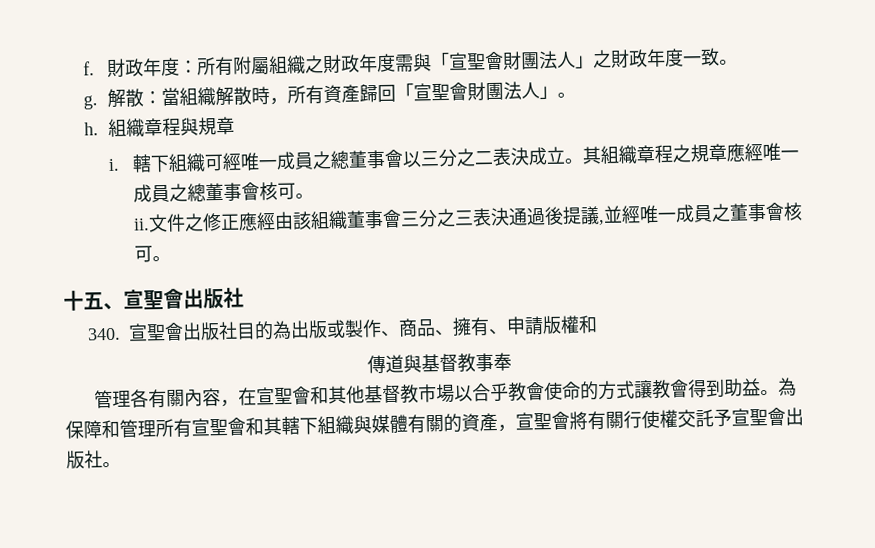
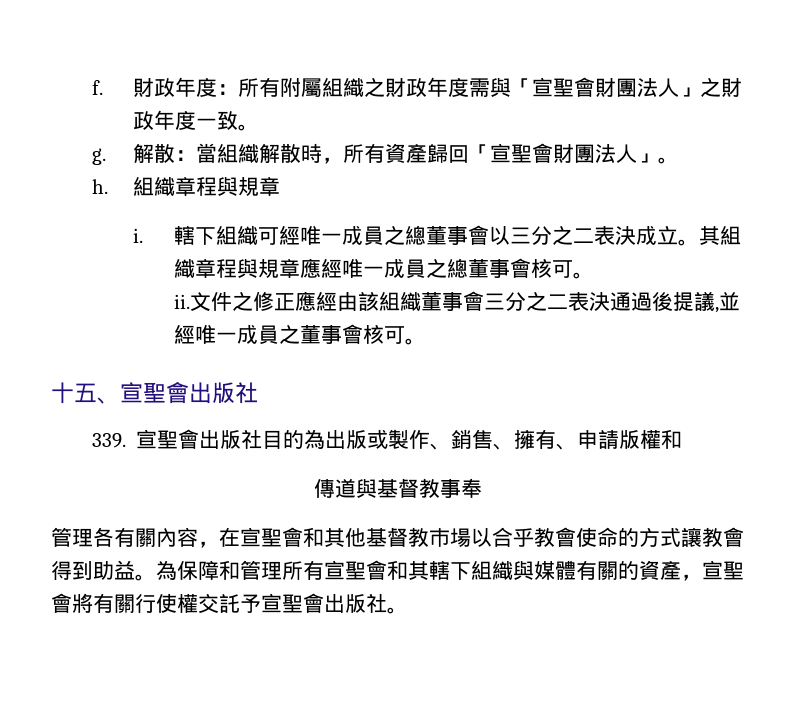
- 其組織章程之規章應經唯一成員之總董事會核可。
+ 其組織章程與規章應經唯一成員之總董事會核可。
- 文件之修正應經由該組織董事會三分之三表決通過後提議,並經唯一成員之董事會核可。
+ 文件之修正應經由該組織董事會三分之二表決通過後提議,並經唯一成員之董事會核可。
- 340.宣聖會出版社目的為出版或製作、商品、擁有、申請版權和
+ 339.宣聖會出版社目的為出版或製作、銷售、擁有、申請版權和

